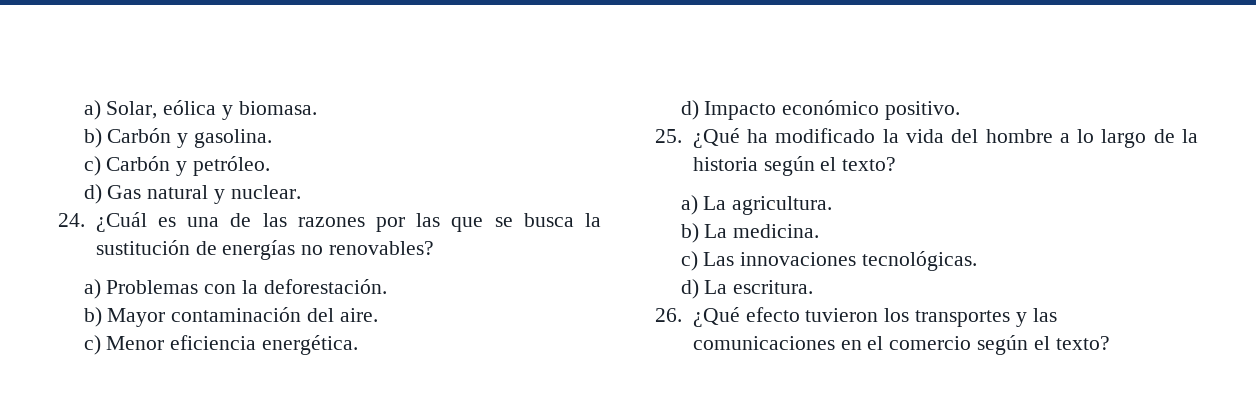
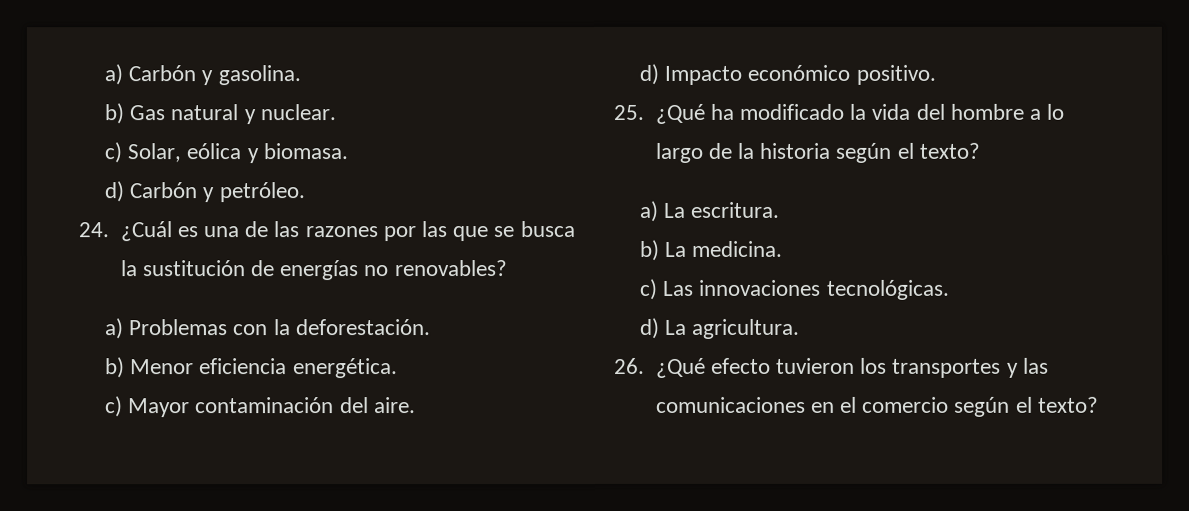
- a) Solar, eólica y biomasa.
- b) Carbón y gasolina.
- c) Carbón y petróleo.
- d) Gas natural y nuclear.
+ a) Carbón y gasolina.
+ b) Gas natural y nuclear.
+ c) Solar, eólica y biomasa.
+ d) Carbón y petróleo.
- b) Mayor contaminación del aire.
+ b) Menor eficiencia energética.
+ c) Mayor contaminación del aire.
- c) Menor eficiencia energética.
- a) La agricultura.
+ a) La escritura.
- d) La escritura.
+ d) La agricultura.

